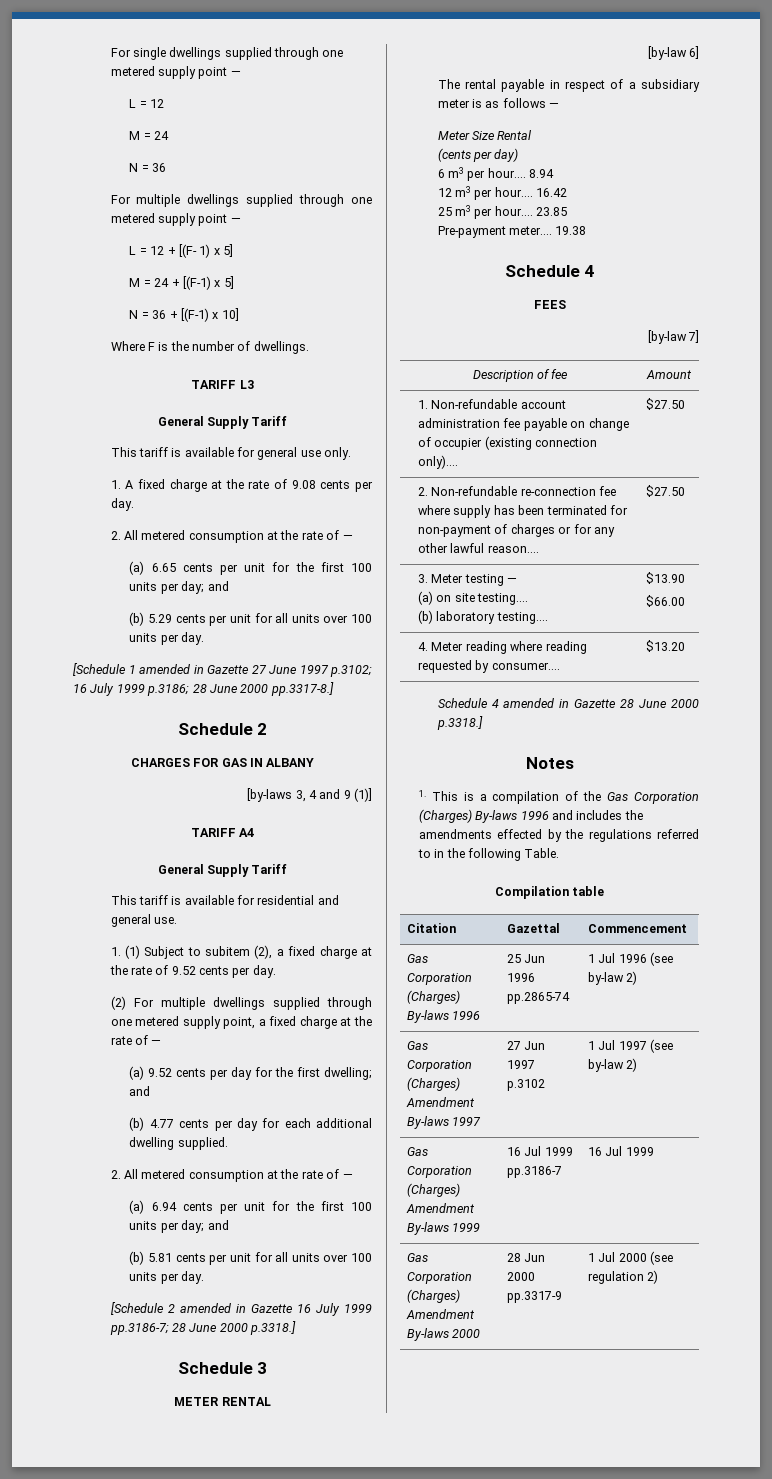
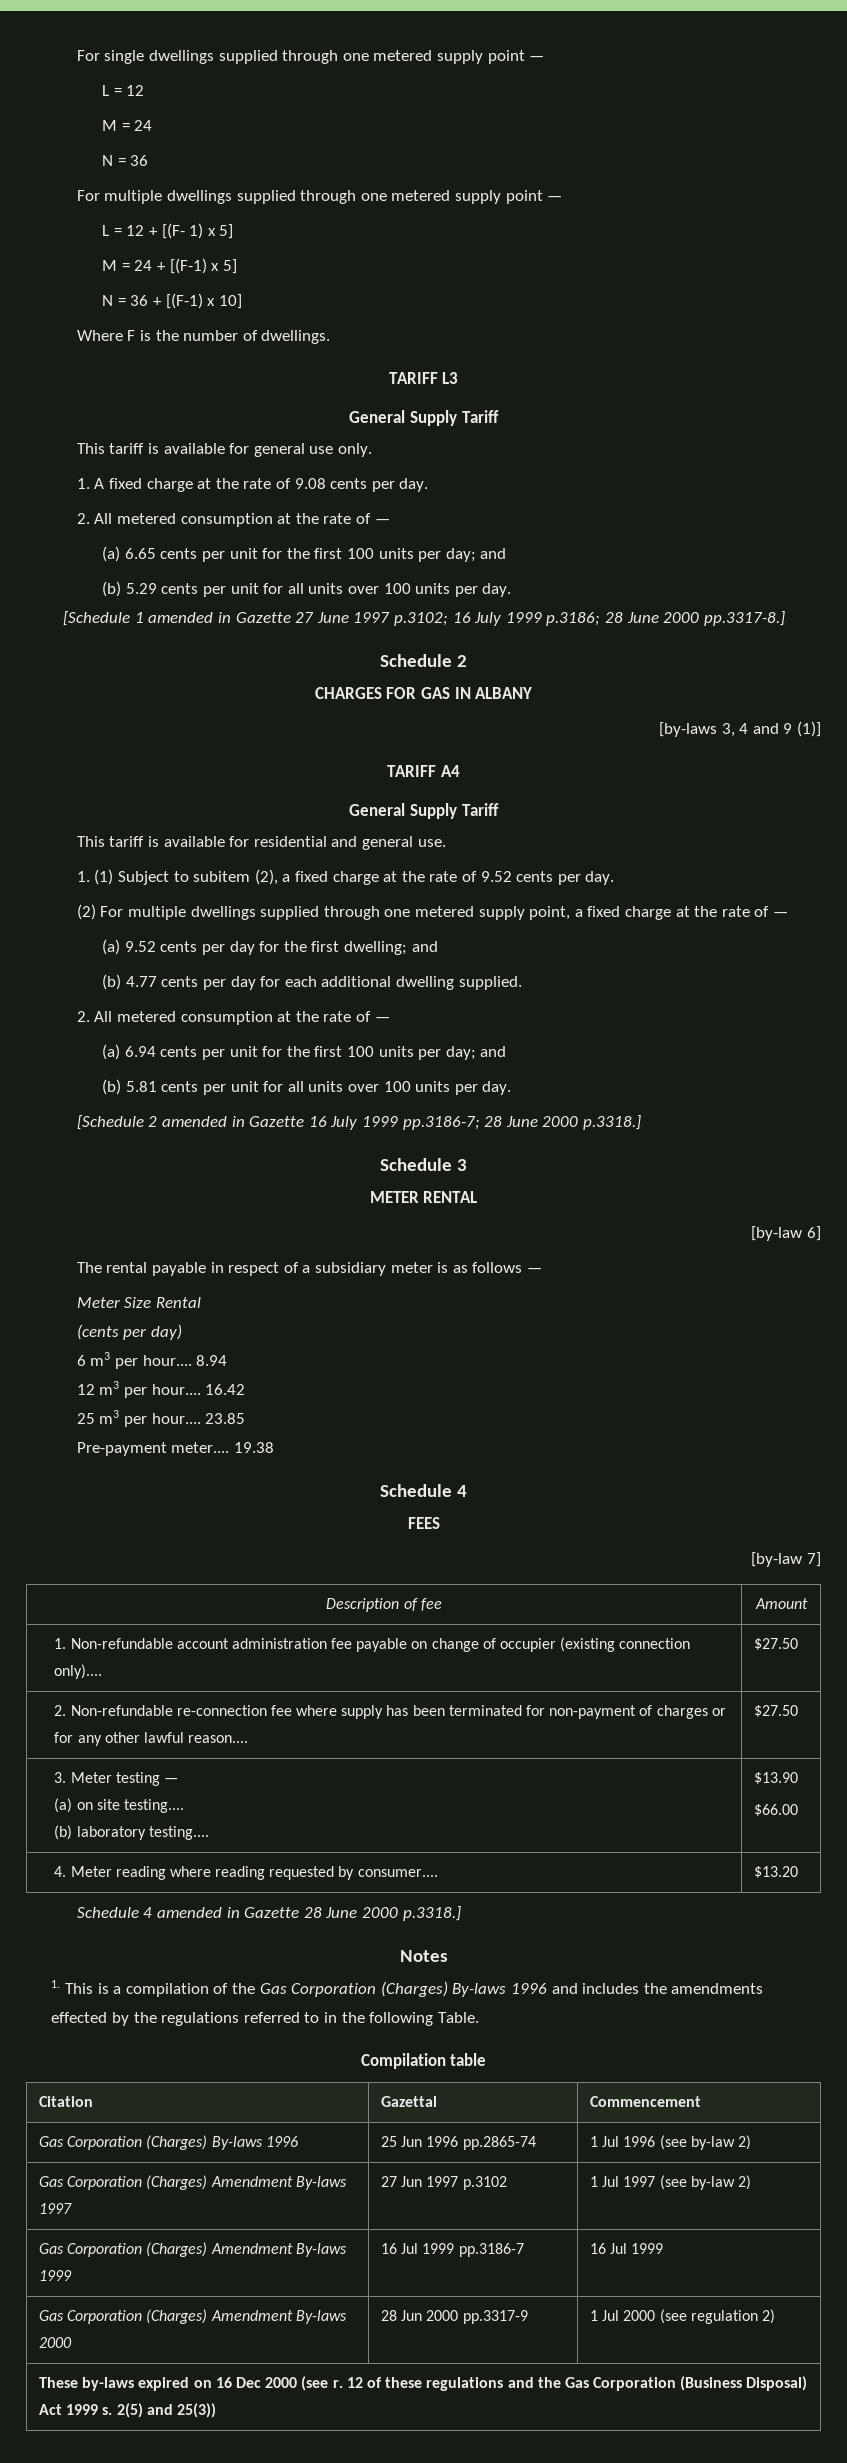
+ These by-laws expired on 16 Dec 2000 (see r. 12 of these regulations and the Gas Corporation (Business Disposal) Act 1999 s. 2(5) and 25(3))

